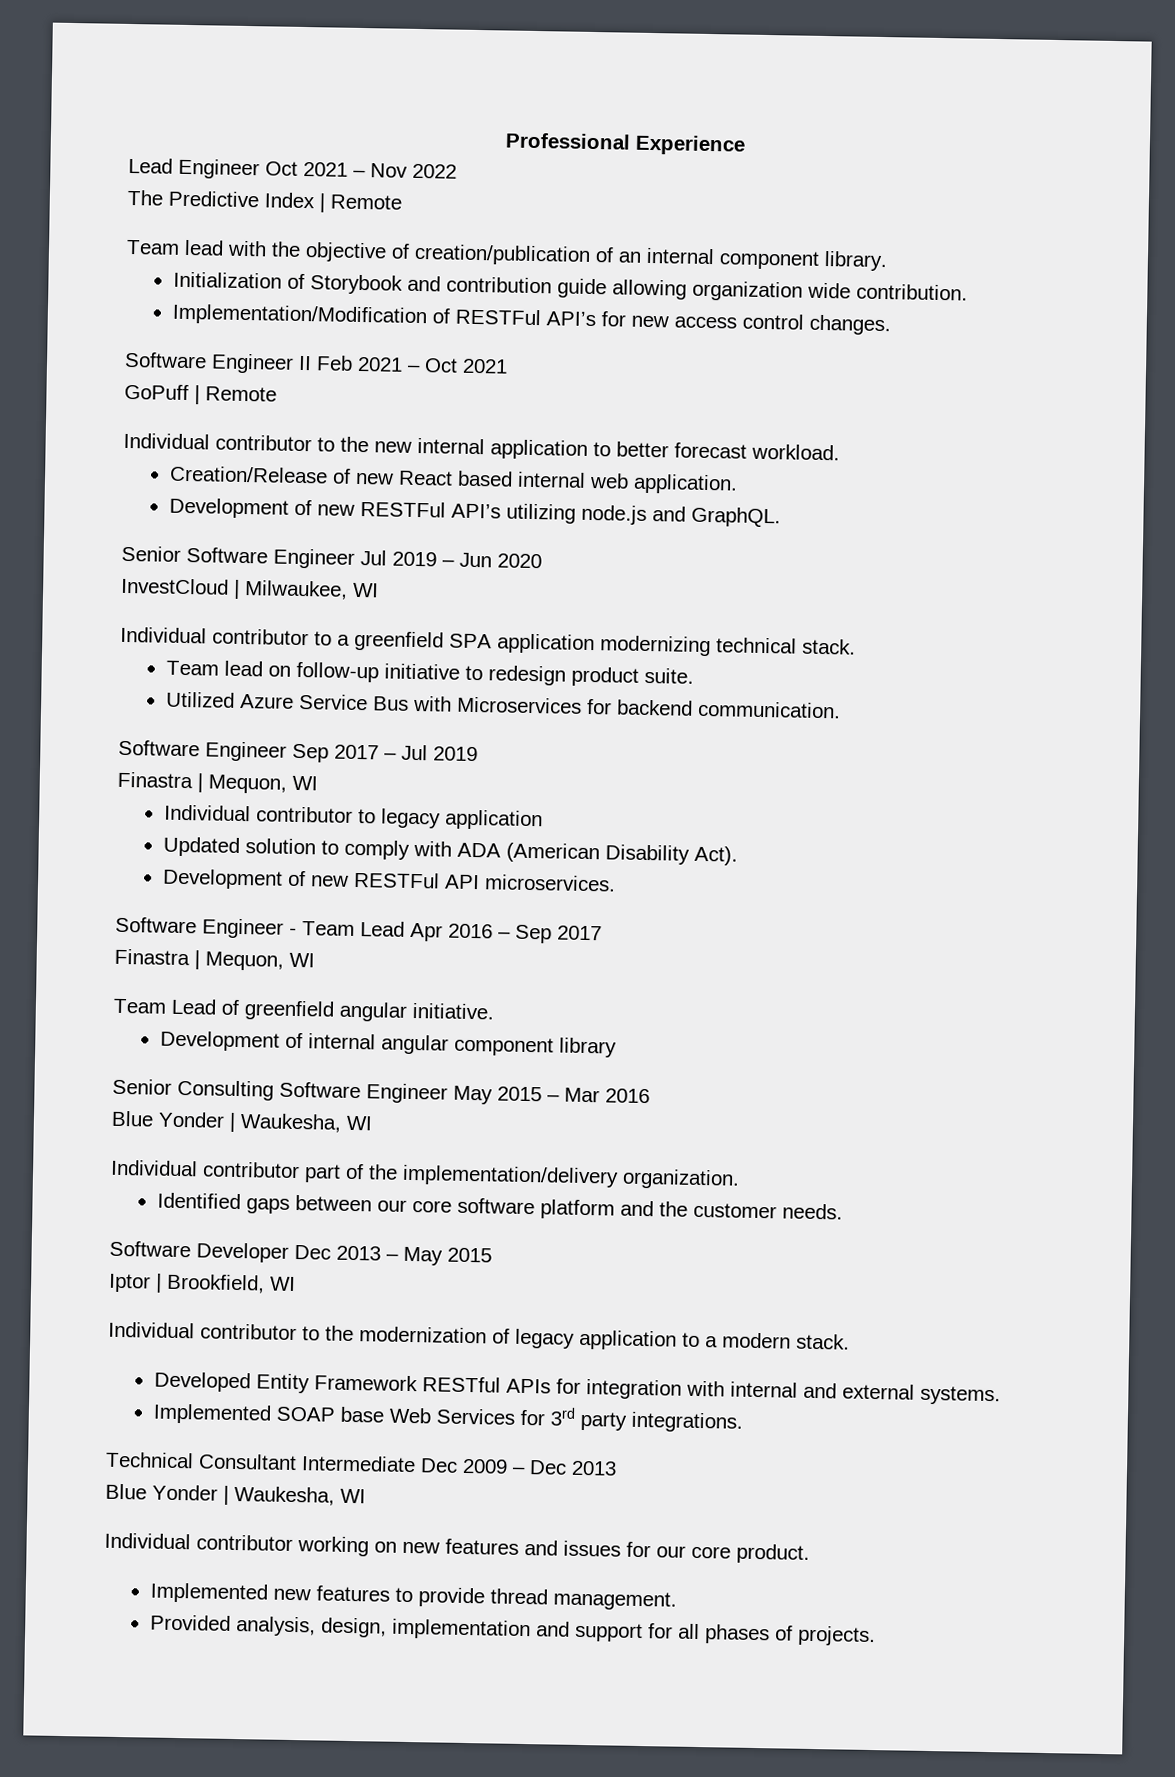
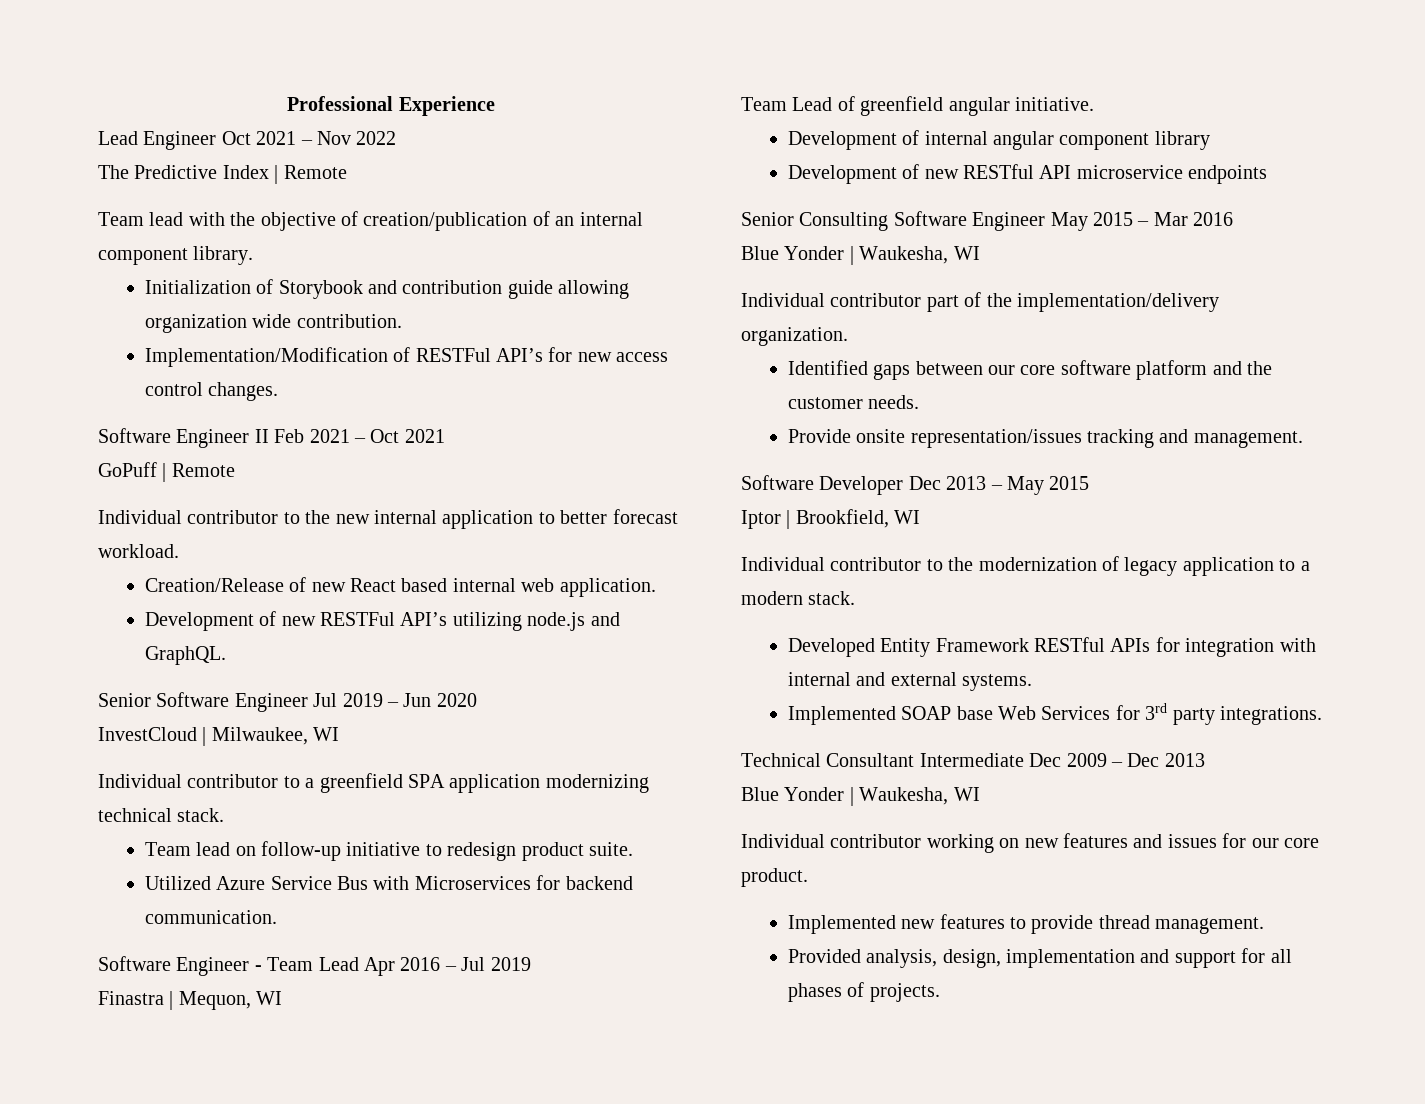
- Software Engineer Sep 2017 – Jul 2019
- Finastra | Mequon, WI
- Individual contributor to legacy application
- Updated solution to comply with ADA (American Disability Act).
- Development of new RESTFul API microservices.
- Software Engineer - Team Lead Apr 2016 – Sep 2017
+ Software Engineer - Team Lead Apr 2016 – Jul 2019
+ Development of new RESTful API microservice endpoints
+ Provide onsite representation/issues tracking and management.

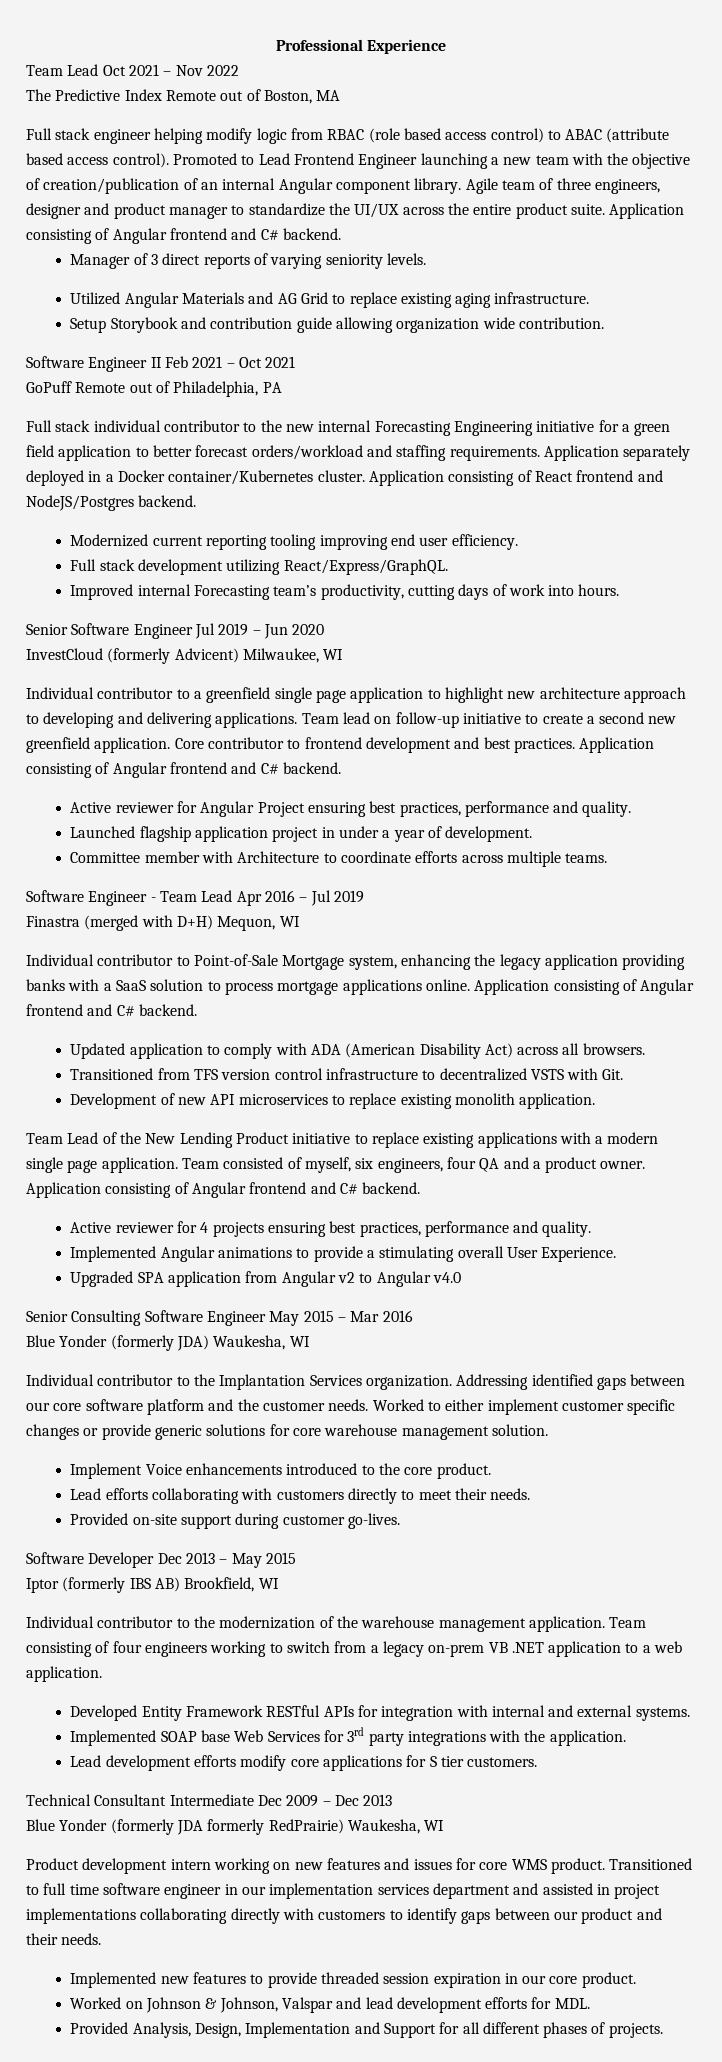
- Lead Engineer Oct 2021 – Nov 2022
+ Team Lead Oct 2021 – Nov 2022
- The Predictive Index | Remote
- Team lead with the objective of creation/publication of an internal component library.
- Initialization of Storybook and contribution guide allowing organization wide contribution.
+ The Predictive Index Remote out of Boston, MA
+ Full stack engineer helping modify logic from RBAC (role based access control) to ABAC (attribute based access control). Promoted to Lead Frontend Engineer launching a new team with the objective of creation/publication of an internal Angular component library. Agile team of three engineers, designer and product manager to standardize the UI/UX across the entire product suite. Application consisting of Angular frontend and C# backend.
+ Manager of 3 direct reports of varying seniority levels.
+ Utilized Angular Materials and AG Grid to replace existing aging infrastructure.
+ Setup Storybook and contribution guide allowing organization wide contribution.
- Implementation/Modification of RESTFul API’s for new access control changes.
- GoPuff | Remote
- Individual contributor to the new internal application to better forecast workload.
- Creation/Release of new React based internal web application.
- Development of new RESTFul API’s utilizing node.js and GraphQL.
+ GoPuff Remote out of Philadelphia, PA
+ Full stack individual contributor to the new internal Forecasting Engineering initiative for a green field application to better forecast orders/workload and staffing requirements. Application separately deployed in a Docker container/Kubernetes cluster. Application consisting of React frontend and NodeJS/Postgres backend.
+ Modernized current reporting tooling improving end user efficiency.
+ Full stack development utilizing React/Express/GraphQL.
+ Improved internal Forecasting team’s productivity, cutting days of work into hours.
- InvestCloud | Milwaukee, WI
+ InvestCloud (formerly Advicent) Milwaukee, WI
- Individual contributor to a greenfield SPA application modernizing technical stack.
- Team lead on follow-up initiative to redesign product suite.
- Utilized Azure Service Bus with Microservices for backend communication.
+ Individual contributor to a greenfield single page application to highlight new architecture approach to developing and delivering applications. Team lead on follow-up initiative to create a second new greenfield application. Core contributor to frontend development and best practices. Application consisting of Angular frontend and C# backend.
+ Active reviewer for Angular Project ensuring best practices, performance and quality.
+ Launched flagship application project in under a year of development.
+ Committee member with Architecture to coordinate efforts across multiple teams.
- Finastra | Mequon, WI
+ Finastra (merged with D+H) Mequon, WI
- Team Lead of greenfield angular initiative.
- Development of internal angular component library
- Development of new RESTful API microservice endpoints
+ Individual contributor to Point-of-Sale Mortgage system, enhancing the legacy application providing banks with a SaaS solution to process mortgage applications online. Application consisting of Angular frontend and C# backend.
+ Updated application to comply with ADA (American Disability Act) across all browsers.
+ Transitioned from TFS version control infrastructure to decentralized VSTS with Git.
+ Development of new API microservices to replace existing monolith application.
+ Team Lead of the New Lending Product initiative to replace existing applications with a modern single page application. Team consisted of myself, six engineers, four QA and a product owner. Application consisting of Angular frontend and C# backend.
+ Active reviewer for 4 projects ensuring best practices, performance and quality.
+ Implemented Angular animations to provide a stimulating overall User Experience.
+ Upgraded SPA application from Angular v2 to Angular v4.0
  Senior Consulting Software Engineer May 2015 – Mar 2016
- Blue Yonder | Waukesha, WI
- Individual contributor part of the implementation/delivery organization.
- Identified gaps between our core software platform and the customer needs.
- Provide onsite representation/issues tracking and management.
+ Blue Yonder (formerly JDA) Waukesha, WI
+ Individual contributor to the Implantation Services organization. Addressing identified gaps between our core software platform and the customer needs. Worked to either implement customer specific changes or provide generic solutions for core warehouse management solution.
+ Implement Voice enhancements introduced to the core product.
+ Lead efforts collaborating with customers directly to meet their needs.
+ Provided on-site support during customer go-lives.
- Iptor | Brookfield, WI
+ Iptor (formerly IBS AB) Brookfield, WI
- Individual contributor to the modernization of legacy application to a modern stack.
+ Individual contributor to the modernization of the warehouse management application. Team consisting of four engineers working to switch from a legacy on-prem VB .NET application to a web application.
- Implemented SOAP base Web Services for 3rd party integrations.
+ Implemented SOAP base Web Services for 3rd party integrations with the application.
+ Lead development efforts modify core applications for S tier customers.
  Technical Consultant Intermediate Dec 2009 – Dec 2013
- Blue Yonder | Waukesha, WI
- Individual contributor working on new features and issues for our core product.
+ Blue Yonder (formerly JDA formerly RedPrairie) Waukesha, WI
+ Product development intern working on new features and issues for core WMS product. Transitioned to full time software engineer in our implementation services department and assisted in project implementations collaborating directly with customers to identify gaps between our product and their needs.
- Implemented new features to provide thread management.
- Provided analysis, design, implementation and support for all phases of projects.
+ Implemented new features to provide threaded session expiration in our core product.
+ Worked on Johnson & Johnson, Valspar and lead development efforts for MDL.
+ Provided Analysis, Design, Implementation and Support for all different phases of projects.

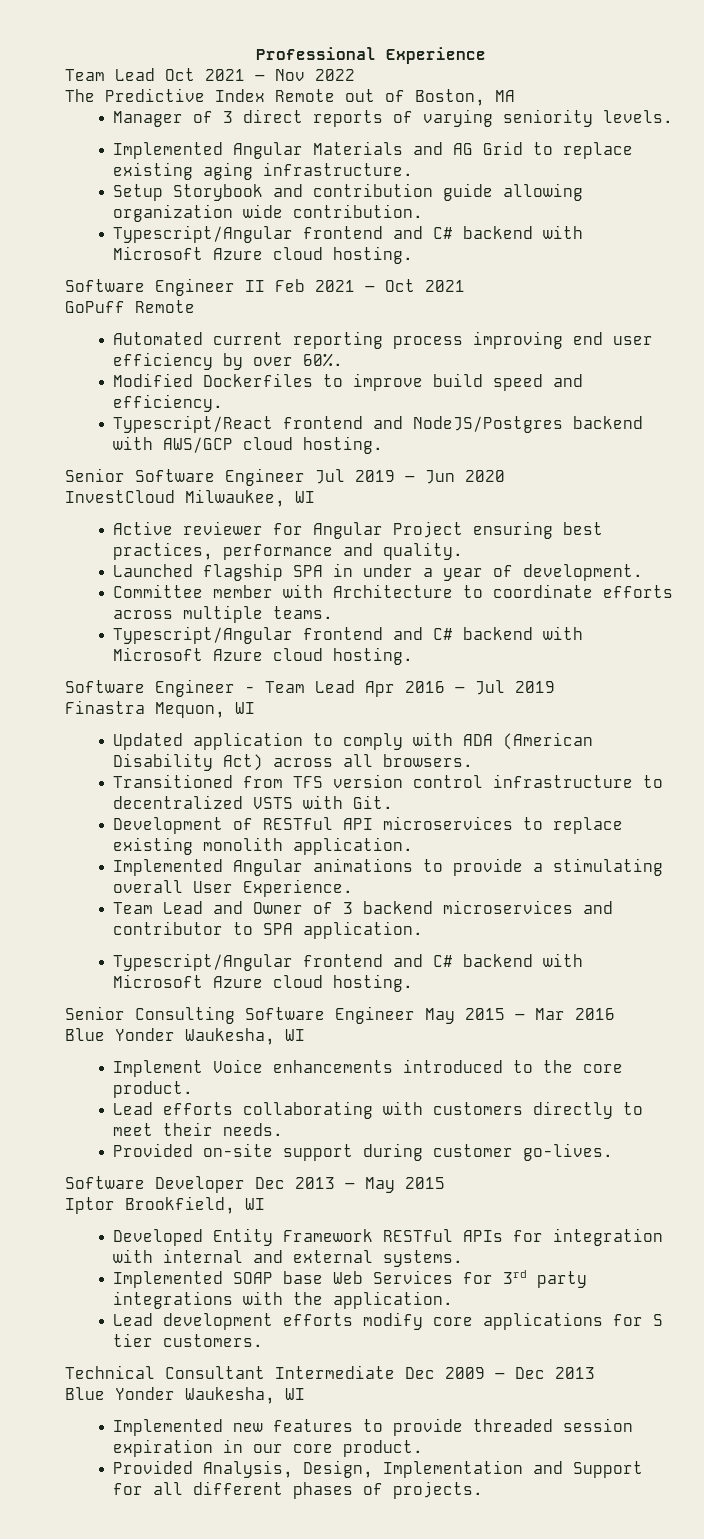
- Full stack engineer helping modify logic from RBAC (role based access control) to ABAC (attribute based access control). Promoted to Lead Frontend Engineer launching a new team with the objective of creation/publication of an internal Angular component library. Agile team of three engineers, designer and product manager to standardize the UI/UX across the entire product suite. Application consisting of Angular frontend and C# backend.
- Utilized Angular Materials and AG Grid to replace existing aging infrastructure.
+ Implemented Angular Materials and AG Grid to replace existing aging infrastructure.
  Setup Storybook and contribution guide allowing organization wide contribution.
+ Typescript/Angular frontend and C# backend with Microsoft Azure cloud hosting.
- GoPuff Remote out of Philadelphia, PA
- Full stack individual contributor to the new internal Forecasting Engineering initiative for a green field application to better forecast orders/workload and staffing requirements. Application separately deployed in a Docker container/Kubernetes cluster. Application consisting of React frontend and NodeJS/Postgres backend.
- Modernized current reporting tooling improving end user efficiency.
- Full stack development utilizing React/Express/GraphQL.
- Improved internal Forecasting team’s productivity, cutting days of work into hours.
+ GoPuff Remote
+ Automated current reporting process improving end user efficiency by over 60%.
+ Modified Dockerfiles to improve build speed and efficiency.
+ Typescript/React frontend and NodeJS/Postgres backend with AWS/GCP cloud hosting.
- InvestCloud (formerly Advicent) Milwaukee, WI
+ InvestCloud Milwaukee, WI
- Individual contributor to a greenfield single page application to highlight new architecture approach to developing and delivering applications. Team lead on follow-up initiative to create a second new greenfield application. Core contributor to frontend development and best practices. Application consisting of Angular frontend and C# backend.
- Launched flagship application project in under a year of development.
+ Launched flagship SPA in under a year of development.
  Committee member with Architecture to coordinate efforts across multiple teams.
+ Typescript/Angular frontend and C# backend with Microsoft Azure cloud hosting.
- Finastra (merged with D+H) Mequon, WI
+ Finastra Mequon, WI
- Individual contributor to Point-of-Sale Mortgage system, enhancing the legacy application providing banks with a SaaS solution to process mortgage applications online. Application consisting of Angular frontend and C# backend.
- Development of new API microservices to replace existing monolith application.
+ Development of RESTful API microservices to replace existing monolith application.
- Team Lead of the New Lending Product initiative to replace existing applications with a modern single page application. Team consisted of myself, six engineers, four QA and a product owner. Application consisting of Angular frontend and C# backend.
- Active reviewer for 4 projects ensuring best practices, performance and quality.
- Upgraded SPA application from Angular v2 to Angular v4.0
+ Team Lead and Owner of 3 backend microservices and contributor to SPA application.
+ Typescript/Angular frontend and C# backend with Microsoft Azure cloud hosting.
  Senior Consulting Software Engineer May 2015 – Mar 2016
- Blue Yonder (formerly JDA) Waukesha, WI
- Individual contributor to the Implantation Services organization. Addressing identified gaps between our core software platform and the customer needs. Worked to either implement customer specific changes or provide generic solutions for core warehouse management solution.
+ Blue Yonder Waukesha, WI
- Iptor (formerly IBS AB) Brookfield, WI
+ Iptor Brookfield, WI
- Individual contributor to the modernization of the warehouse management application. Team consisting of four engineers working to switch from a legacy on-prem VB .NET application to a web application.
  Technical Consultant Intermediate Dec 2009 – Dec 2013
- Blue Yonder (formerly JDA formerly RedPrairie) Waukesha, WI
- Product development intern working on new features and issues for core WMS product. Transitioned to full time software engineer in our implementation services department and assisted in project implementations collaborating directly with customers to identify gaps between our product and their needs.
+ Blue Yonder Waukesha, WI
- Worked on Johnson & Johnson, Valspar and lead development efforts for MDL.

